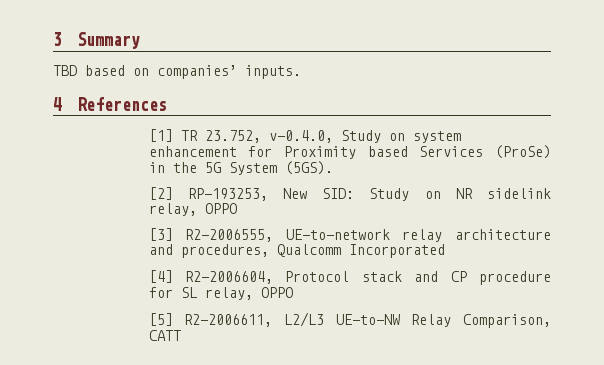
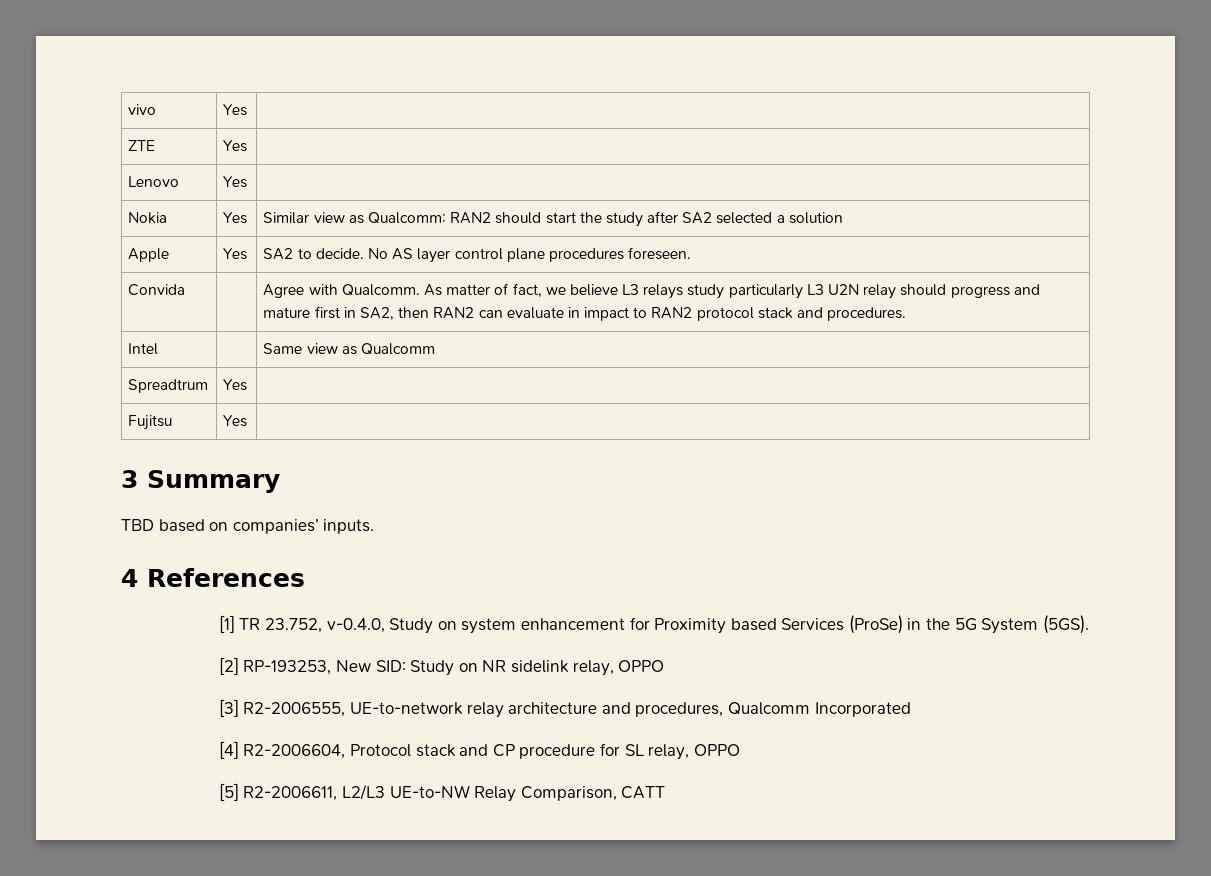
+ vivo | Yes |
+ ZTE | Yes |
+ Lenovo | Yes |
+ Nokia | Yes | Similar view as Qualcomm: RAN2 should start the study after SA2 selected a solution
+ Apple | Yes | SA2 to decide. No AS layer control plane procedures foreseen.
+ Convida | | Agree with Qualcomm. As matter of fact, we believe L3 relays study particularly L3 U2N relay should progress and mature first in SA2, then RAN2 can evaluate in impact to RAN2 protocol stack and procedures.
+ Intel | | Same view as Qualcomm
+ Spreadtrum | Yes |
+ Fujitsu | Yes |

